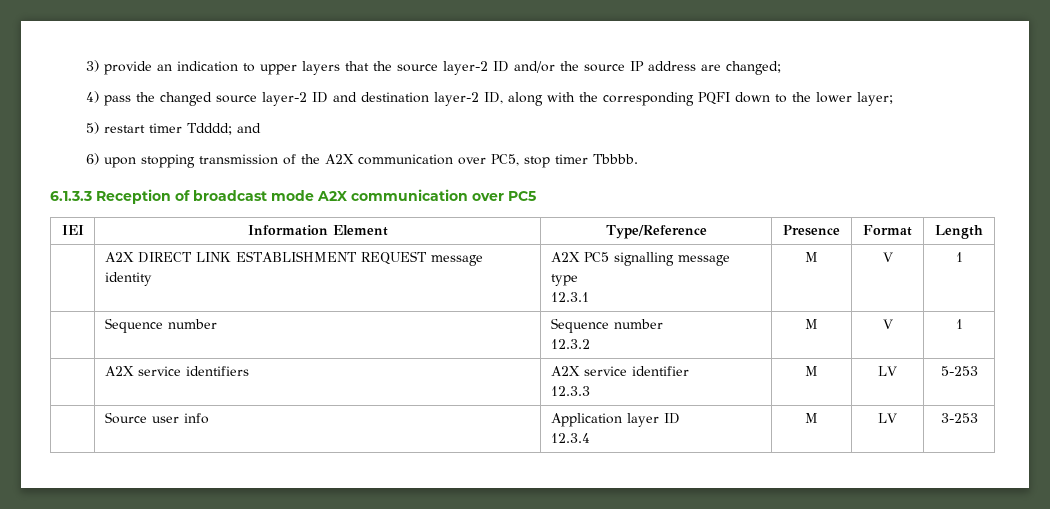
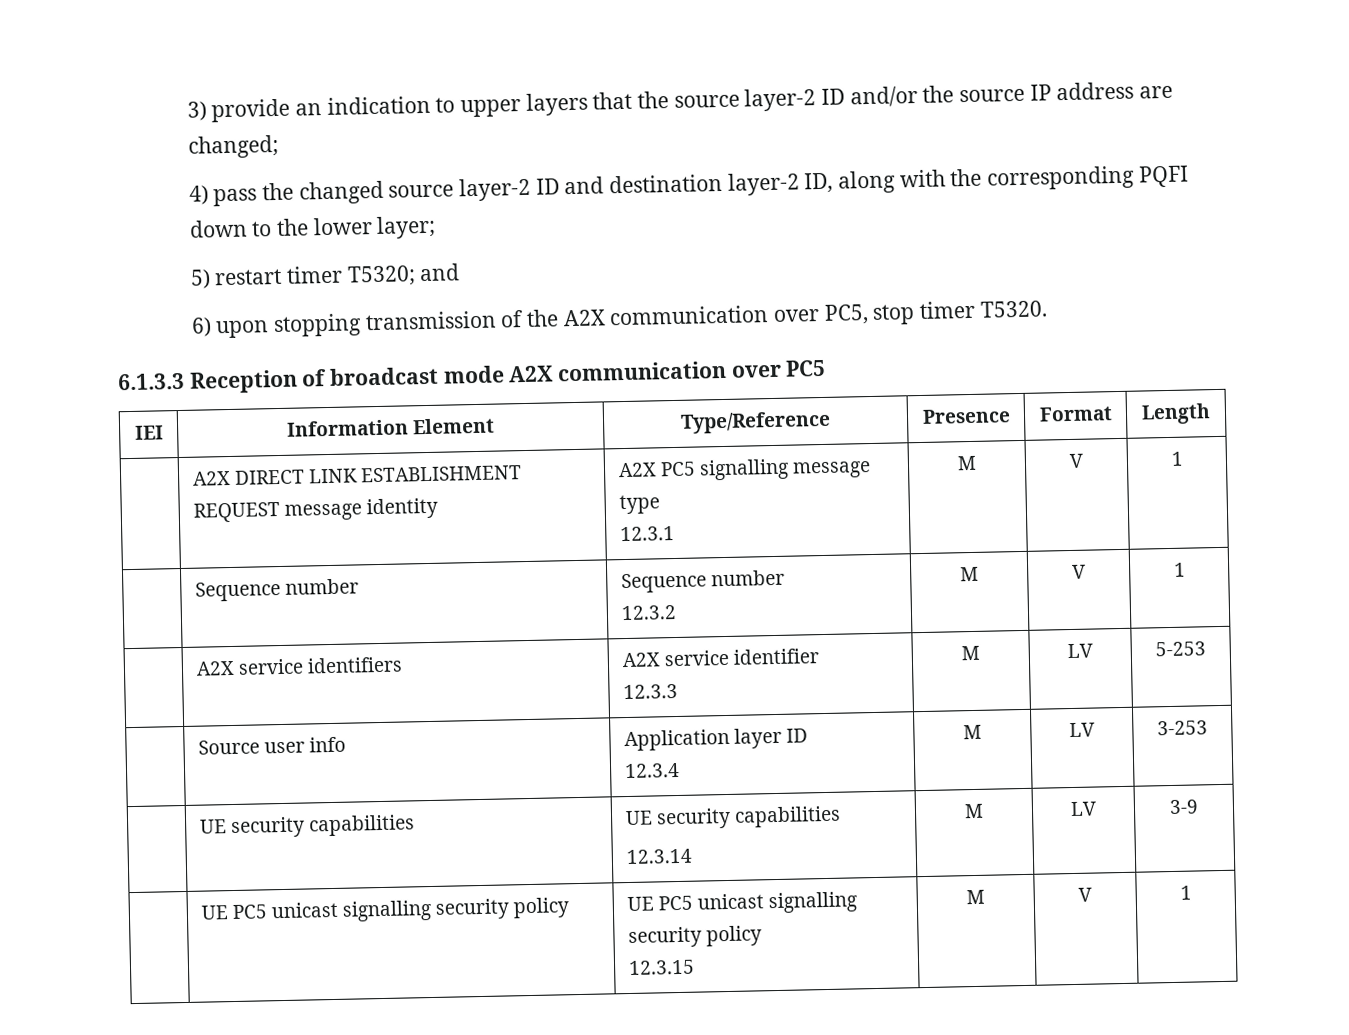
- 5) restart timer Tdddd; and
+ 5) restart timer T5320; and
- 6) upon stopping transmission of the A2X communication over PC5, stop timer Tbbbb.
+ 6) upon stopping transmission of the A2X communication over PC5, stop timer T5320.
+ | UE security capabilities | UE security capabilities
+ 12.3.14 | M | LV | 3-9
+ | UE PC5 unicast signalling security policy | UE PC5 unicast signalling security policy
+ 12.3.15 | M | V | 1

